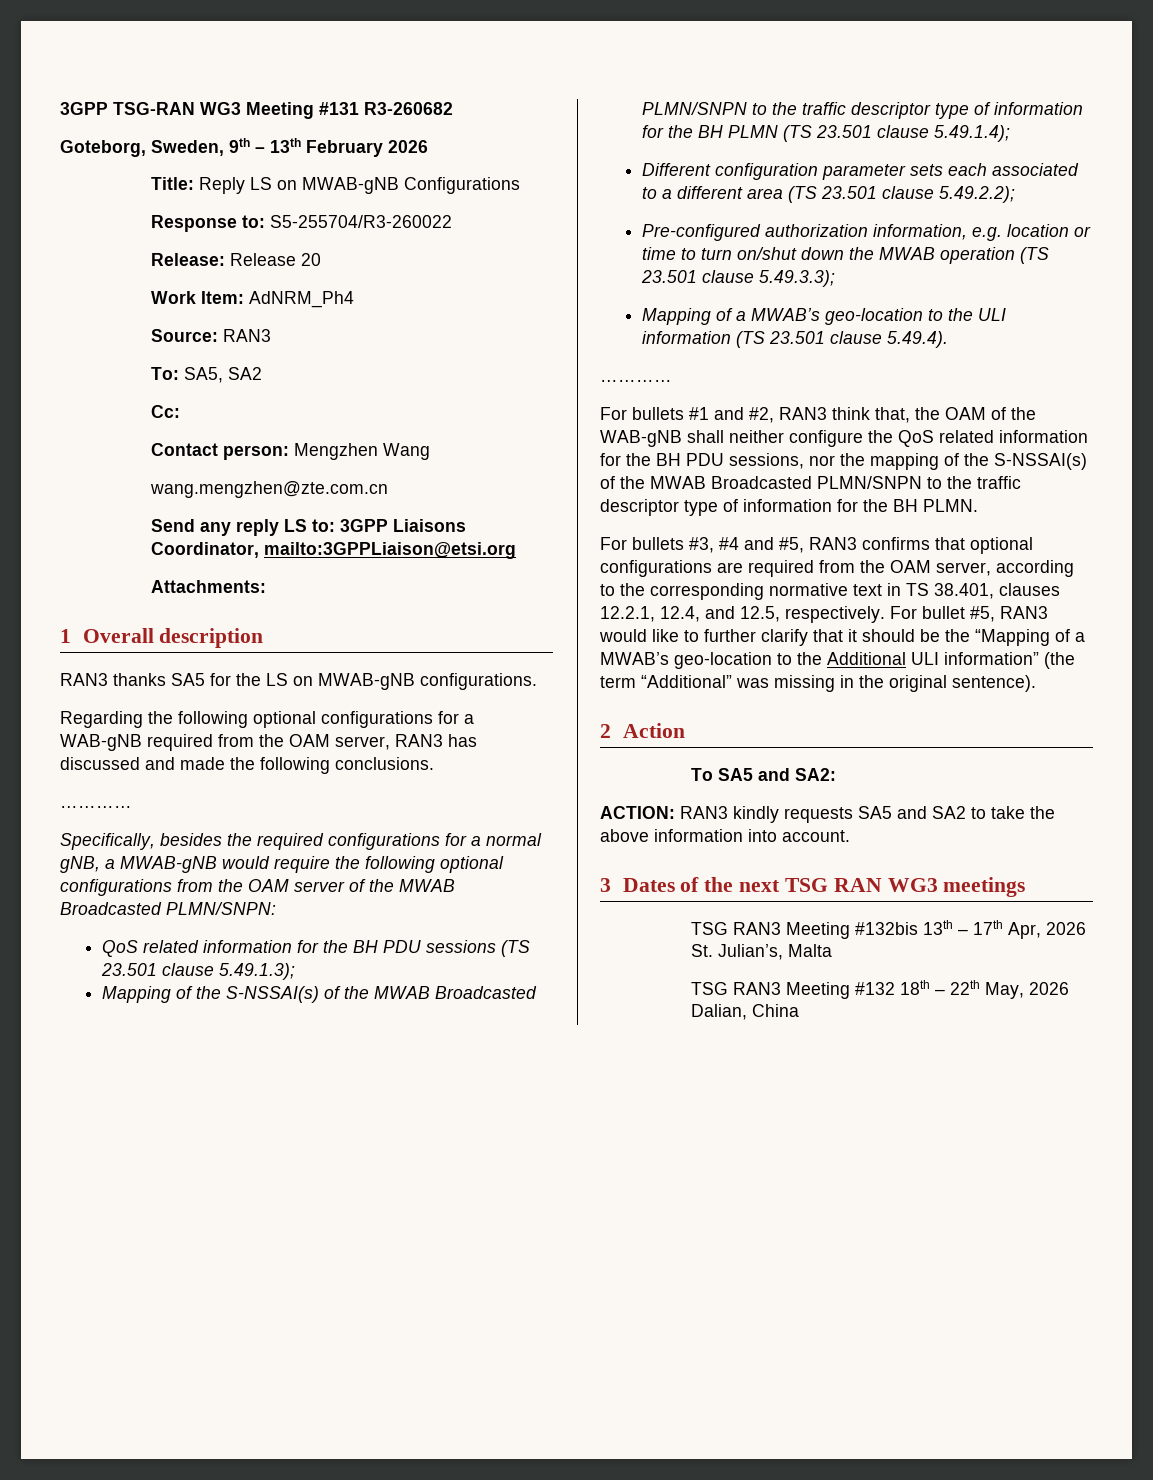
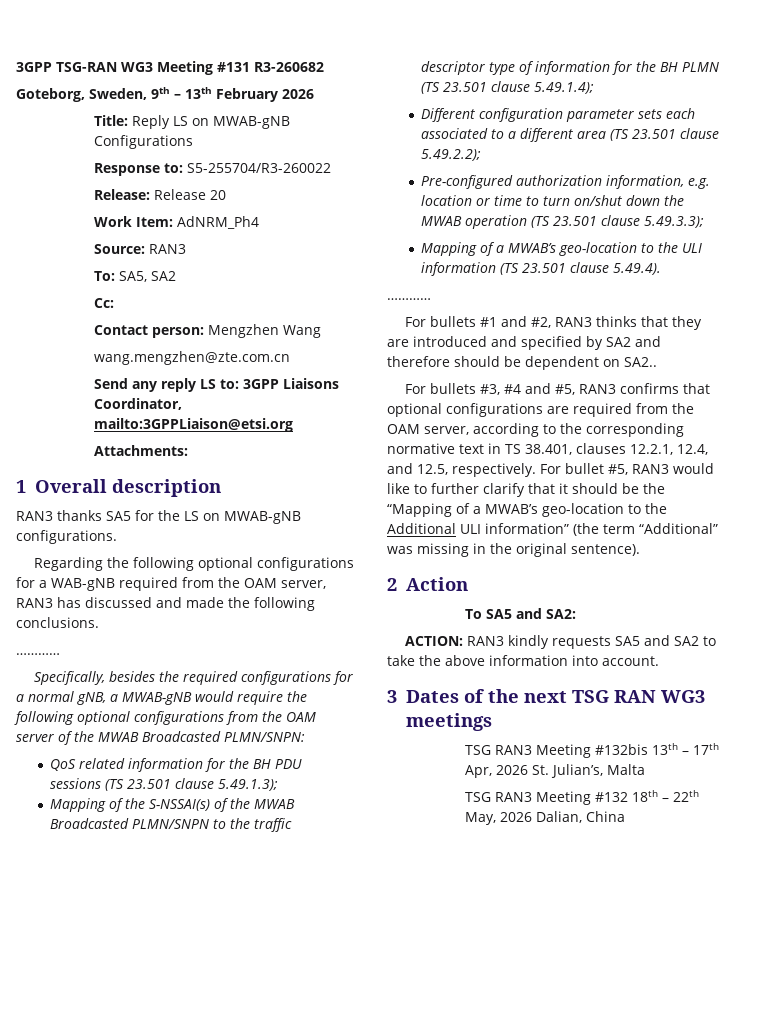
- For bullets #1 and #2, RAN3 think that, the OAM of the WAB-gNB shall neither configure the QoS related information for the BH PDU sessions, nor the mapping of the S-NSSAI(s) of the MWAB Broadcasted PLMN/SNPN to the traffic descriptor type of information for the BH PLMN.
+ For bullets #1 and #2, RAN3 thinks that they are introduced and specified by SA2 and therefore should be dependent on SA2..

